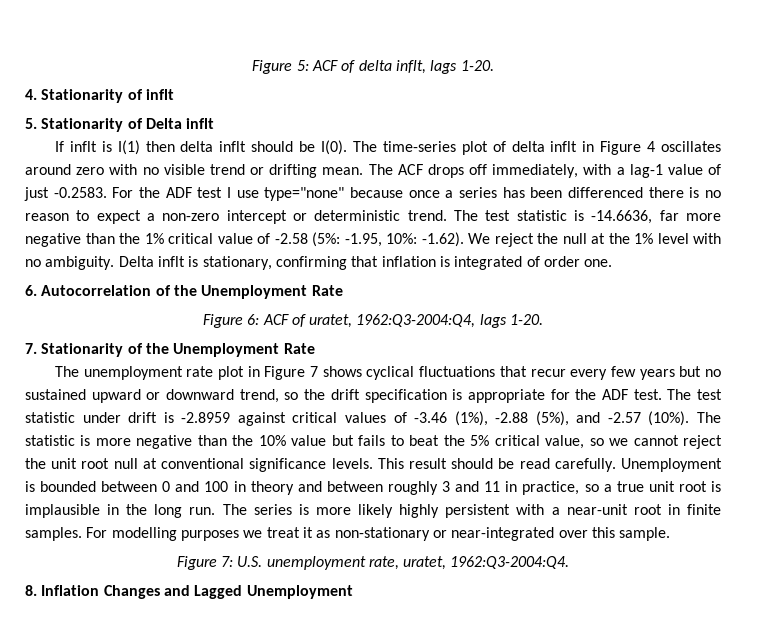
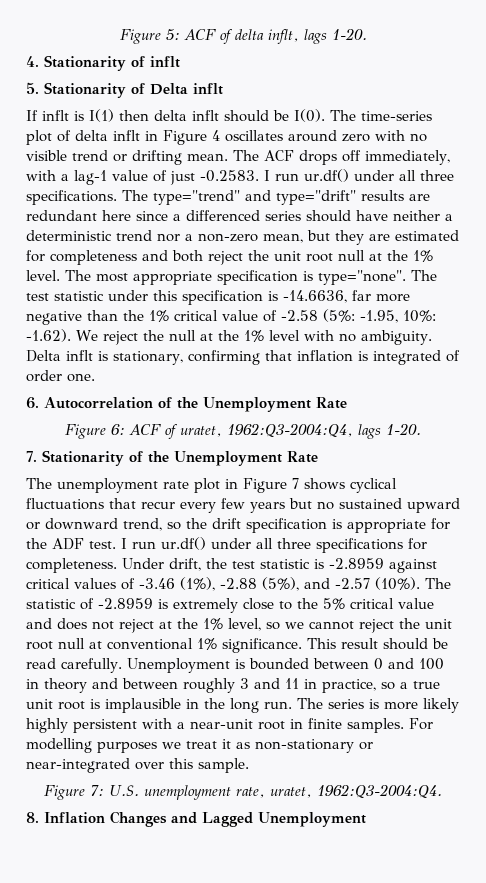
- The ACF drops off immediately, with a lag-1 value of just -0.2583. For the ADF test I use type="none" because once a series has been differenced there is no reason to expect a non-zero intercept or deterministic trend. The test statistic is -14.6636, far more negative than the 1% critical value of -2.58 (5%: -1.95, 10%: -1.62). We reject the null at the 1% level with no ambiguity.
+ The ACF drops off immediately, with a lag-1 value of just -0.2583. I run ur.df() under all three specifications. The type="trend" and type="drift" results are redundant here since a differenced series should have neither a deterministic trend nor a non-zero mean, but they are estimated for completeness and both reject the unit root null at the 1% level. The most appropriate specification is type="none". The test statistic under this specification is -14.6636, far more negative than the 1% critical value of -2.58 (5%: -1.95, 10%: -1.62). We reject the null at the 1% level with no ambiguity.
- The test statistic under drift is -2.8959 against critical values of -3.46 (1%), -2.88 (5%), and -2.57 (10%).
+ I run ur.df() under all three specifications for completeness. Under drift, the test statistic is -2.8959 against critical values of -3.46 (1%), -2.88 (5%), and -2.57 (10%).
- The statistic is more negative than the 10% value but fails to beat the 5% critical value, so we cannot reject the unit root null at conventional significance levels.
+ The statistic of -2.8959 is extremely close to the 5% critical value and does not reject at the 1% level, so we cannot reject the unit root null at conventional 1% significance.

